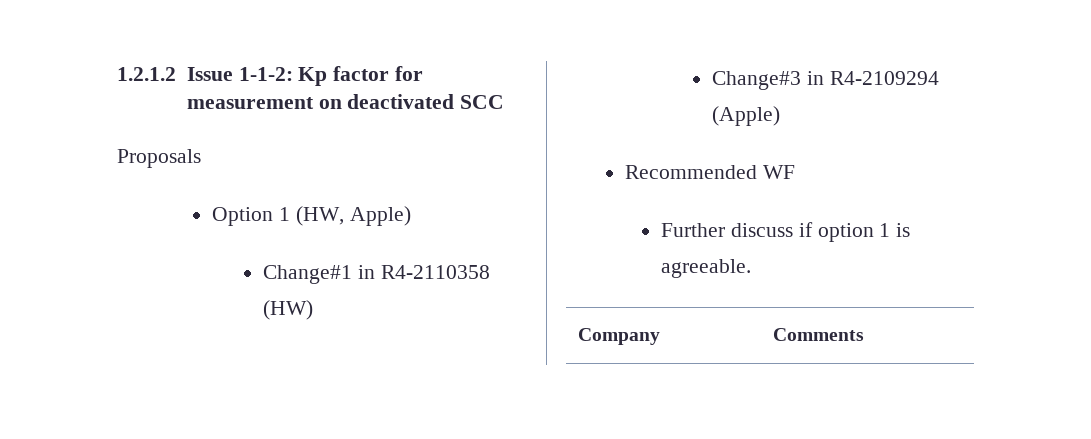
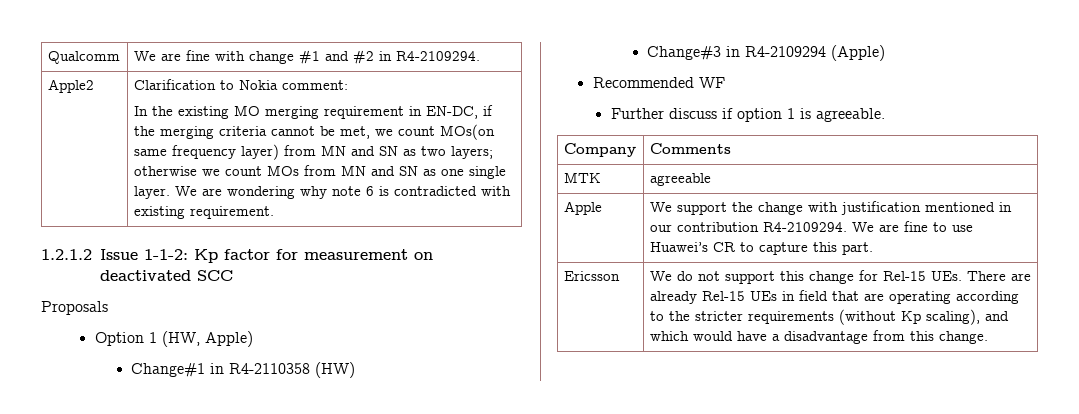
+ Qualcomm | We are fine with change #1 and #2 in R4-2109294.
+ Apple2 | Clarification to Nokia comment:
+ In the existing MO merging requirement in EN-DC, if the merging criteria cannot be met, we count MOs(on same frequency layer) from MN and SN as two layers; otherwise we count MOs from MN and SN as one single layer. We are wondering why note 6 is contradicted with existing requirement.
+ MTK | agreeable
+ Apple | We support the change with justification mentioned in our contribution R4-2109294. We are fine to use Huawei’s CR to capture this part.
+ Ericsson | We do not support this change for Rel-15 UEs. There are already Rel-15 UEs in field that are operating according to the stricter requirements (without Kp scaling), and which would have a disadvantage from this change.

